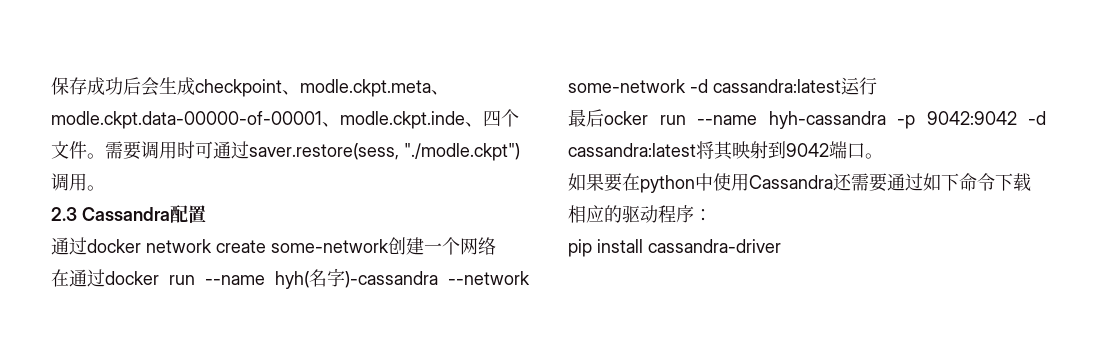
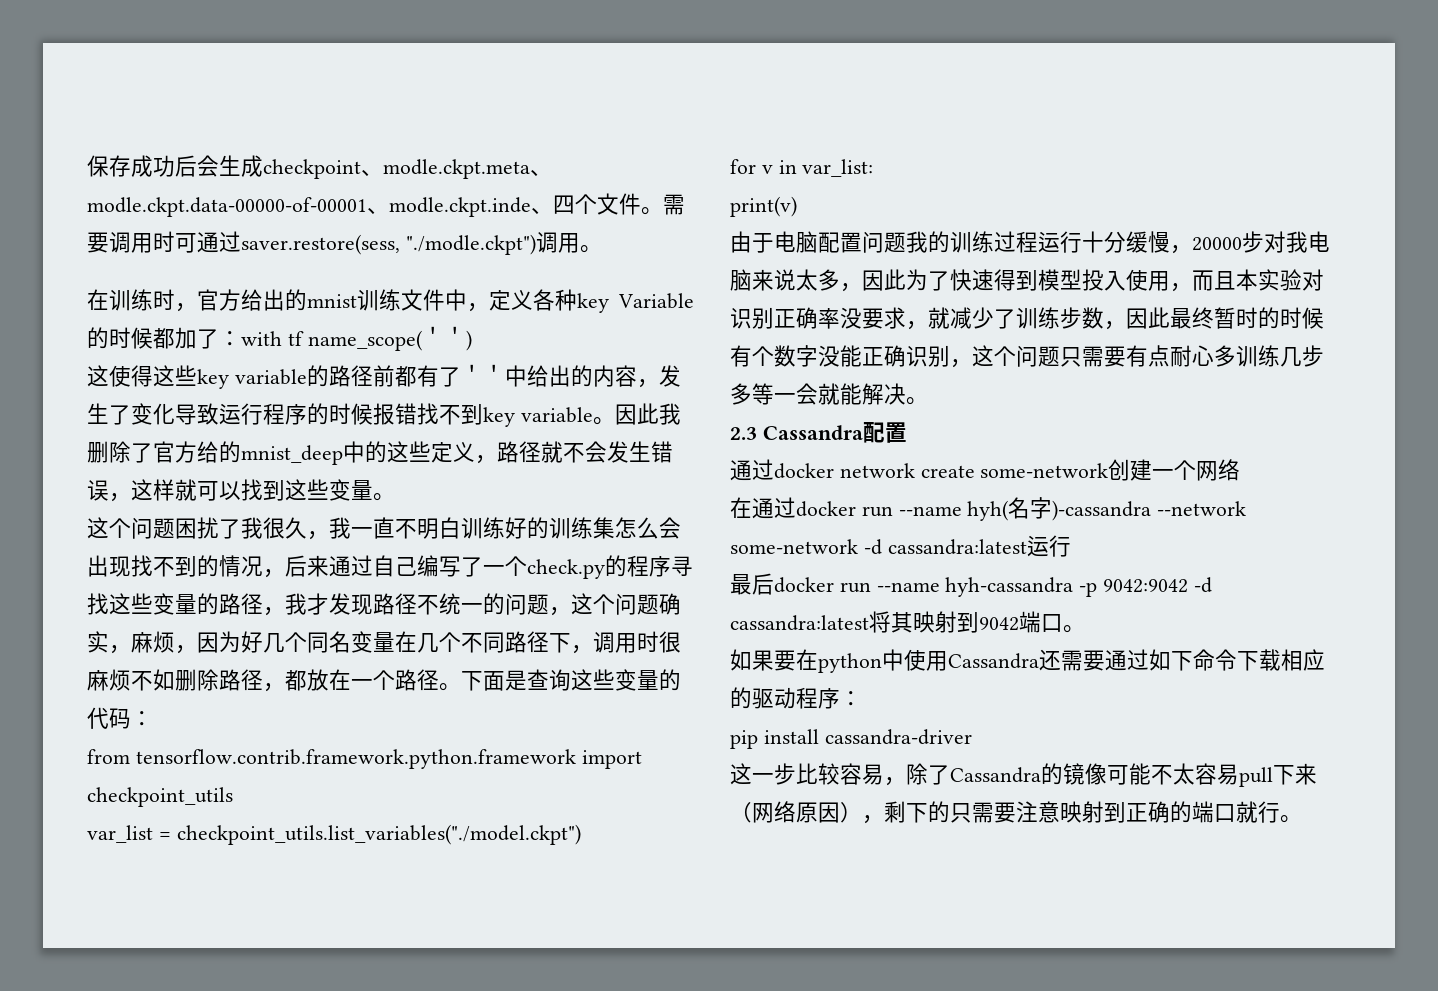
+ 在训练时，官方给出的mnist训练文件中，定义各种key Variable的时候都加了：with tf name_scope(＇＇)
+ 这使得这些key variable的路径前都有了＇＇中给出的内容，发生了变化导致运行程序的时候报错找不到key variable。因此我删除了官方给的mnist_deep中的这些定义，路径就不会发生错误，这样就可以找到这些变量。
+ 这个问题困扰了我很久，我一直不明白训练好的训练集怎么会出现找不到的情况，后来通过自己编写了一个check.py的程序寻找这些变量的路径，我才发现路径不统一的问题，这个问题确实，麻烦，因为好几个同名变量在几个不同路径下，调用时很麻烦不如删除路径，都放在一个路径。下面是查询这些变量的代码：
+ from tensorflow.contrib.framework.python.framework import checkpoint_utils
+ var_list = checkpoint_utils.list_variables("./model.ckpt")
+ for v in var_list:
+ print(v)
+ 由于电脑配置问题我的训练过程运行十分缓慢，20000步对我电脑来说太多，因此为了快速得到模型投入使用，而且本实验对识别正确率没要求，就减少了训练步数，因此最终暂时的时候有个数字没能正确识别，这个问题只需要有点耐心多训练几步多等一会就能解决。
- 最后ocker run --name hyh-cassandra -p 9042:9042 -d cassandra:latest将其映射到9042端口。
+ 最后docker run --name hyh-cassandra -p 9042:9042 -d cassandra:latest将其映射到9042端口。
+ 这一步比较容易，除了Cassandra的镜像可能不太容易pull下来（网络原因），剩下的只需要注意映射到正确的端口就行。

